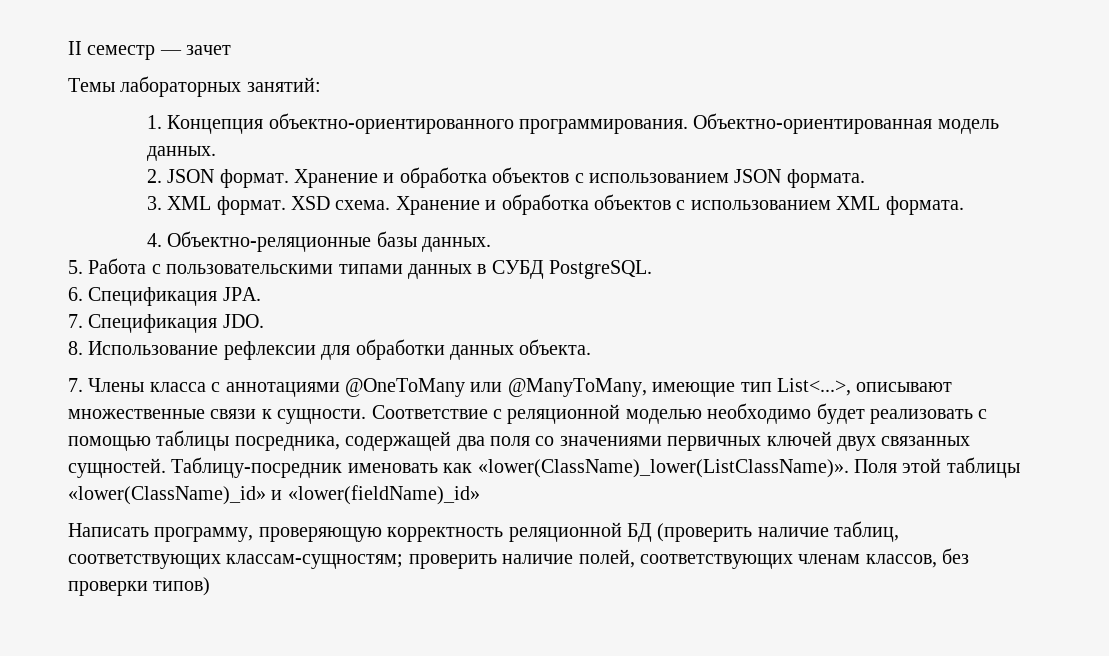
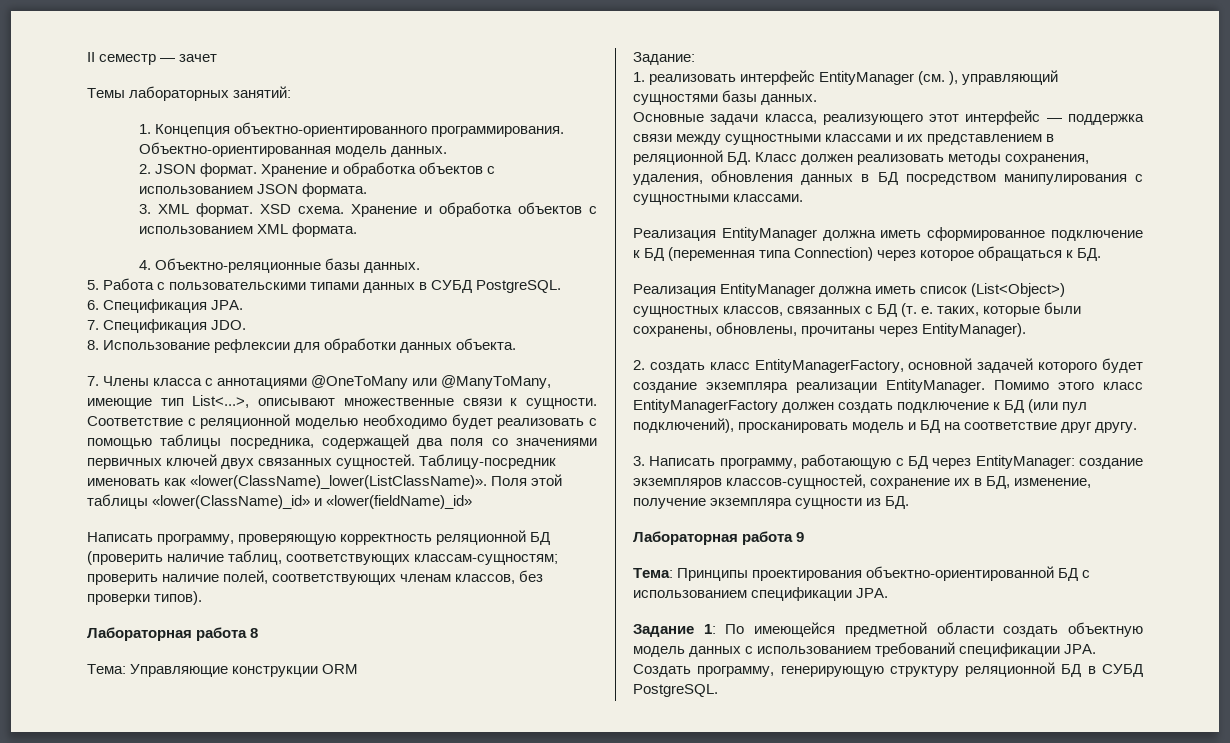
- Написать программу, проверяющую корректность реляционной БД (проверить наличие таблиц, соответствующих классам-сущностям; проверить наличие полей, соответствующих членам классов, без проверки типов)
+ Написать программу, проверяющую корректность реляционной БД (проверить наличие таблиц, соответствующих классам-сущностям; проверить наличие полей, соответствующих членам классов, без проверки типов).
+ Лабораторная работа 8
+ Тема: Управляющие конструкции ORM
+ Задание:
+ 1. реализовать интерфейс EntityManager (см. ), управляющий сущностями базы данных.
+ Основные задачи класса, реализующего этот интерфейс — поддержка связи между сущностными классами и их представлением в реляционной БД. Класс должен реализовать методы сохранения, удаления, обновления данных в БД посредством манипулирования с сущностными классами.
+ Реализация EntityManager должна иметь сформированное подключение к БД (переменная типа Connection) через которое обращаться к БД.
+ Реализация EntityManager должна иметь список (List<Object>) сущностных классов, связанных с БД (т. е. таких, которые были сохранены, обновлены, прочитаны через EntityManager).
+ 2. создать класс EntityManagerFactory, основной задачей которого будет создание экземпляра реализации EntityManager. Помимо этого класс EntityManagerFactory должен создать подключение к БД (или пул подключений), просканировать модель и БД на соответствие друг другу.
+ 3. Написать программу, работающую с БД через EntityManager: создание экземпляров классов-сущностей, сохранение их в БД, изменение, получение экземпляра сущности из БД.
+ Лабораторная работа 9
+ Тема: Принципы проектирования объектно-ориентированной БД с использованием спецификации JPA.
+ Задание 1: По имеющейся предметной области создать объектную модель данных с использованием требований спецификации JPA. Создать программу, генерирующую структуру реляционной БД в СУБД PostgreSQL.

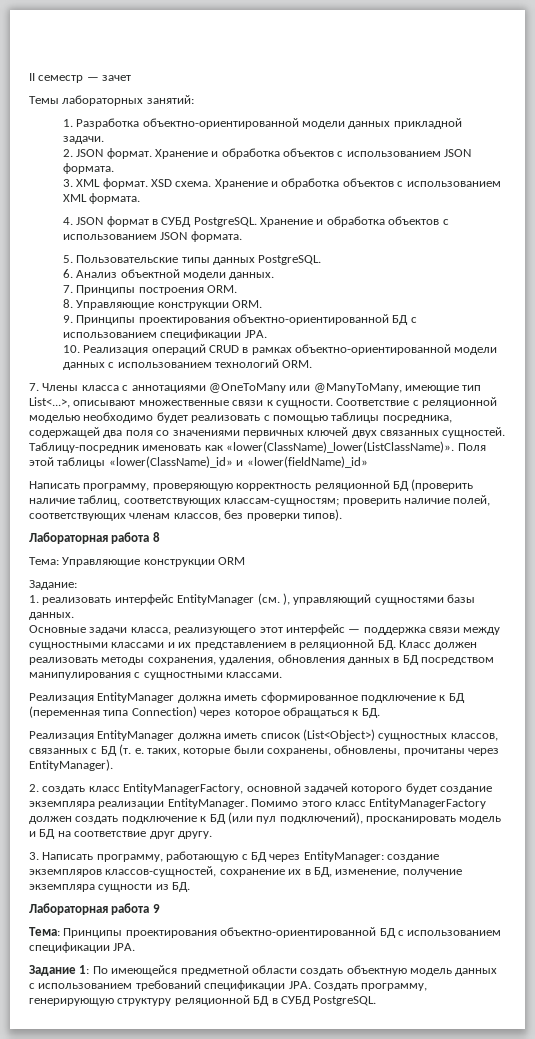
- 1. Концепция объектно-ориентированного программирования. Объектно-ориентированная модель данных.
+ 1. Разработка объектно-ориентированной модели данных прикладной задачи.
- 4. Объектно-реляционные базы данных.
- 5. Работа с пользовательскими типами данных в СУБД PostgreSQL.
- 6. Спецификация JPA.
- 7. Спецификация JDO.
- 8. Использование рефлексии для обработки данных объекта.
+ 4. JSON формат в СУБД PostgreSQL. Хранение и обработка объектов с использованием JSON формата.
+ 5. Пользовательские типы данных PostgreSQL.
+ 6. Анализ объектной модели данных.
+ 7. Принципы построения ORM.
+ 8. Управляющие конструкции ORM.
+ 9. Принципы проектирования объектно-ориентированной БД с использованием спецификации JPA.
+ 10. Реализация операций CRUD в рамках объектно-ориентированной модели данных с использованием технологий ORM.

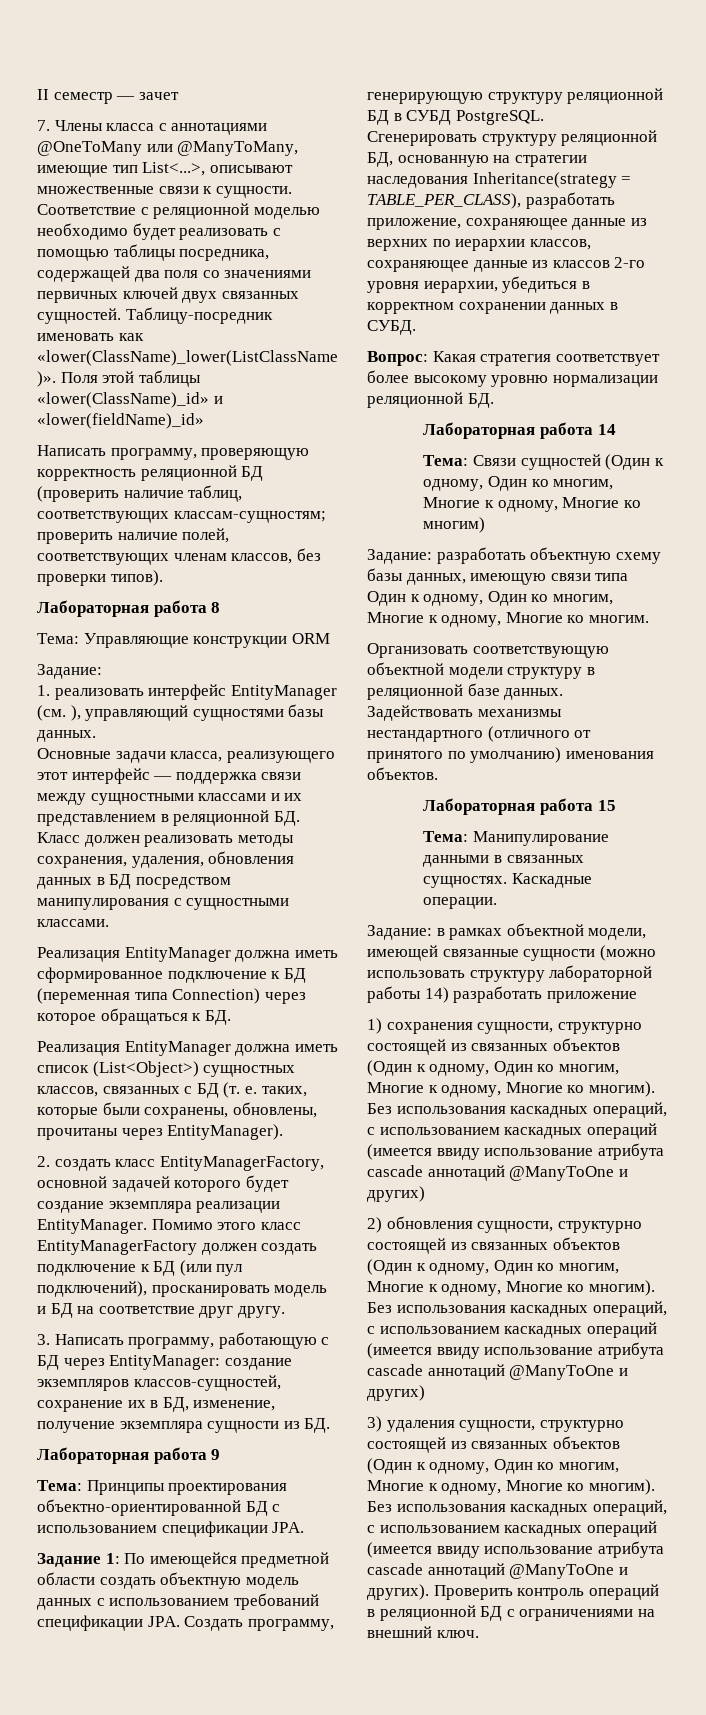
- Темы лабораторных занятий:
- 1. Разработка объектно-ориентированной модели данных прикладной задачи.
- 2. JSON формат. Хранение и обработка объектов с использованием JSON формата.
- 3. XML формат. XSD схема. Хранение и обработка объектов с использованием XML формата.
- 4. JSON формат в СУБД PostgreSQL. Хранение и обработка объектов с использованием JSON формата.
- 5. Пользовательские типы данных PostgreSQL.
- 6. Анализ объектной модели данных.
- 7. Принципы построения ORM.
- 8. Управляющие конструкции ORM.
- 9. Принципы проектирования объектно-ориентированной БД с использованием спецификации JPA.
- 10. Реализация операций CRUD в рамках объектно-ориентированной модели данных с использованием технологий ORM.
+ Сгенерировать структуру реляционной БД, основанную на стратегии наследования Inheritance(strategy = TABLE_PER_CLASS), разработать приложение, сохраняющее данные из верхних по иерархии классов, сохраняющее данные из классов 2-го уровня иерархии, убедиться в корректном сохранении данных в СУБД.
+ Вопрос: Какая стратегия соответствует более высокому уровню нормализации реляционной БД.
+ Лабораторная работа 14
+ Тема: Связи сущностей (Один к одному, Один ко многим, Многие к одному, Многие ко многим)
+ Задание: разработать объектную схему базы данных, имеющую связи типа Один к одному, Один ко многим, Многие к одному, Многие ко многим.
+ Организовать соответствующую объектной модели структуру в реляционной базе данных. Задействовать механизмы нестандартного (отличного от принятого по умолчанию) именования объектов.
+ Лабораторная работа 15
+ Тема: Манипулирование данными в связанных сущностях. Каскадные операции.
+ Задание: в рамках объектной модели, имеющей связанные сущности (можно использовать структуру лабораторной работы 14) разработать приложение
+ 1) сохранения сущности, структурно состоящей из связанных объектов (Один к одному, Один ко многим, Многие к одному, Многие ко многим). Без использования каскадных операций, с использованием каскадных операций (имеется ввиду использование атрибута cascade аннотаций @ManyToOne и других)
+ 2) обновления сущности, структурно состоящей из связанных объектов (Один к одному, Один ко многим, Многие к одному, Многие ко многим). Без использования каскадных операций, с использованием каскадных операций (имеется ввиду использование атрибута cascade аннотаций @ManyToOne и других)
+ 3) удаления сущности, структурно состоящей из связанных объектов (Один к одному, Один ко многим, Многие к одному, Многие ко многим). Без использования каскадных операций, с использованием каскадных операций (имеется ввиду использование атрибута cascade аннотаций @ManyToOne и других). Проверить контроль операций в реляционной БД с ограничениями на внешний ключ.

